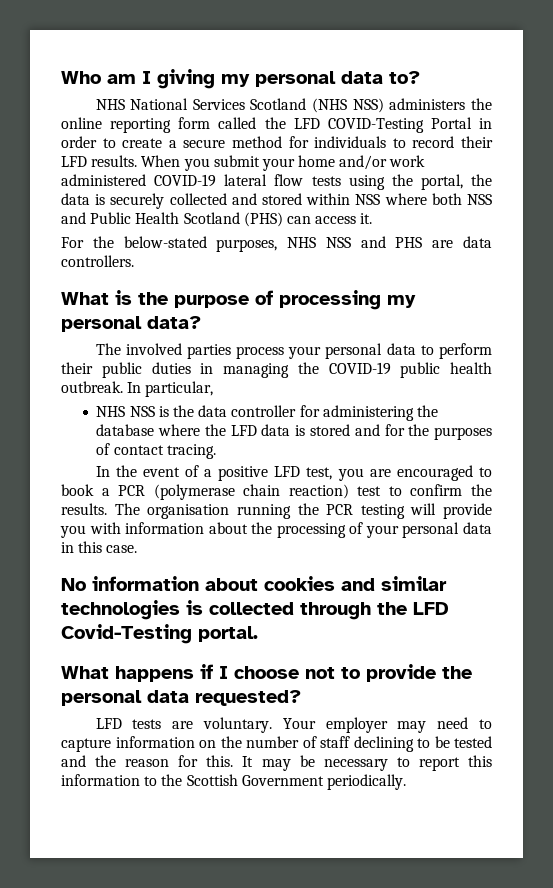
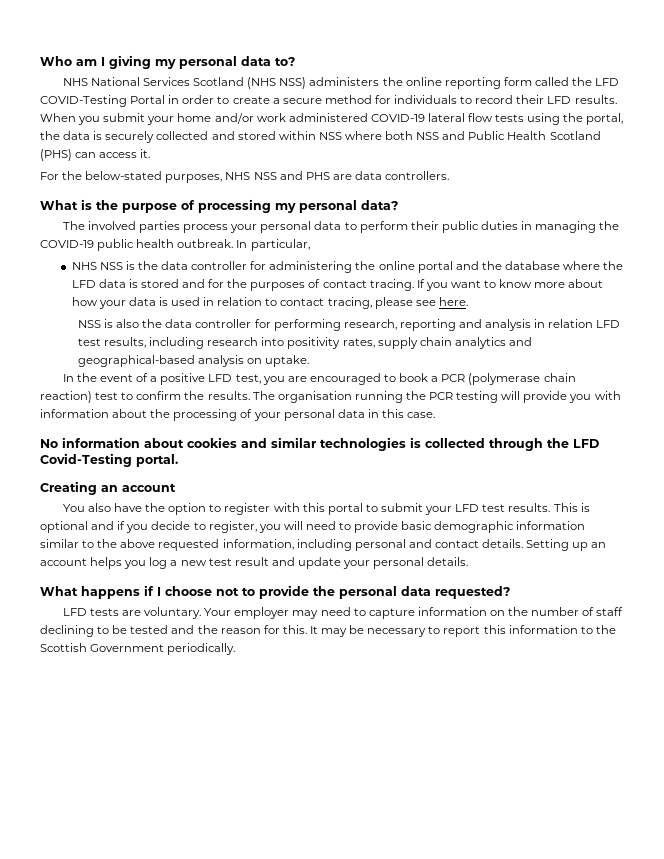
- NHS NSS is the data controller for administering the database where the LFD data is stored and for the purposes of contact tracing.
+ NHS NSS is the data controller for administering the online portal and the database where the LFD data is stored and for the purposes of contact tracing. If you want to know more about how your data is used in relation to contact tracing, please see here.
+ NSS is also the data controller for performing research, reporting and analysis in relation LFD test results, including research into positivity rates, supply chain analytics and geographical-based analysis on uptake.
+ Creating an account
+ You also have the option to register with this portal to submit your LFD test results. This is optional and if you decide to register, you will need to provide basic demographic information similar to the above requested information, including personal and contact details. Setting up an account helps you log a new test result and update your personal details.

